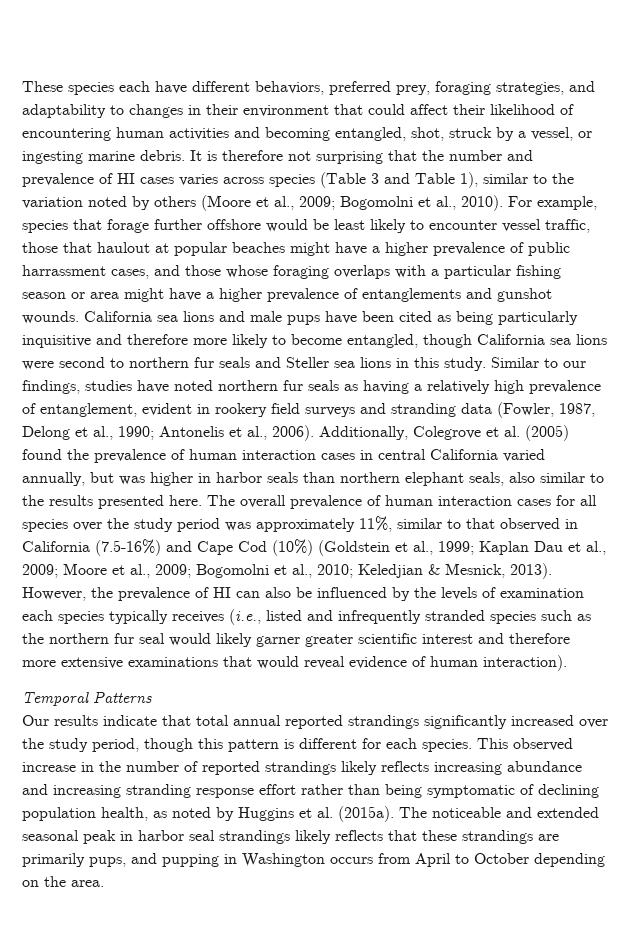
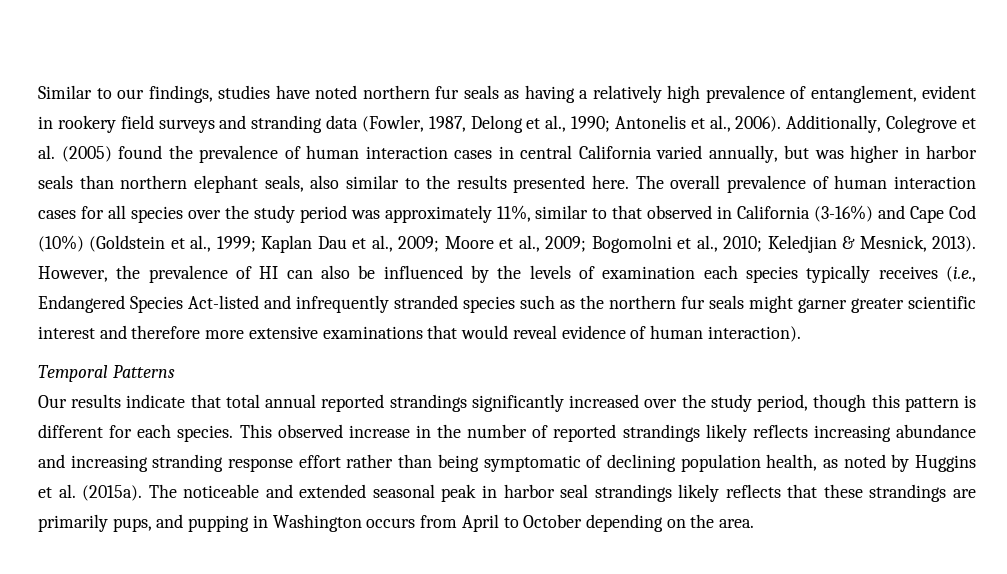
- These species each have different behaviors, preferred prey, foraging strategies, and adaptability to changes in their environment that could affect their likelihood of encountering human activities and becoming entangled, shot, struck by a vessel, or ingesting marine debris. It is therefore not surprising that the number and prevalence of HI cases varies across species (Table 3 and Table 1), similar to the variation noted by others (Moore et al., 2009; Bogomolni et al., 2010). For example, species that forage further offshore would be least likely to encounter vessel traffic, those that haulout at popular beaches might have a higher prevalence of public harrassment cases, and those whose foraging overlaps with a particular fishing season or area might have a higher prevalence of entanglements and gunshot wounds. California sea lions and male pups have been cited as being particularly inquisitive and therefore more likely to become entangled, though California sea lions were second to northern fur seals and Steller sea lions in this study.
- The overall prevalence of human interaction cases for all species over the study period was approximately 11%, similar to that observed in California (7.5-16%) and Cape Cod (10%) (Goldstein et al., 1999; Kaplan Dau et al., 2009; Moore et al., 2009; Bogomolni et al., 2010; Keledjian & Mesnick, 2013).
+ The overall prevalence of human interaction cases for all species over the study period was approximately 11%, similar to that observed in California (3-16%) and Cape Cod (10%) (Goldstein et al., 1999; Kaplan Dau et al., 2009; Moore et al., 2009; Bogomolni et al., 2010; Keledjian & Mesnick, 2013).
- However, the prevalence of HI can also be influenced by the levels of examination each species typically receives (i.e., listed and infrequently stranded species such as the northern fur seal would likely garner greater scientific interest and therefore more extensive examinations that would reveal evidence of human interaction).
+ However, the prevalence of HI can also be influenced by the levels of examination each species typically receives (i.e., Endangered Species Act-listed and infrequently stranded species such as the northern fur seals might garner greater scientific interest and therefore more extensive examinations that would reveal evidence of human interaction).

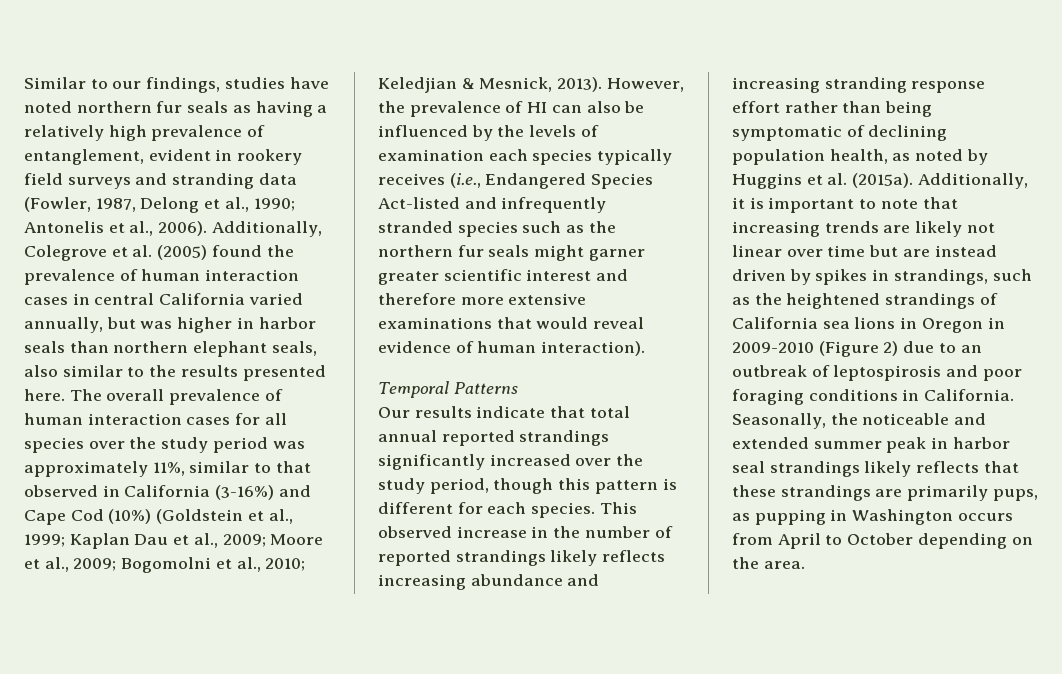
- The noticeable and extended seasonal peak in harbor seal strandings likely reflects that these strandings are primarily pups, and pupping in Washington occurs from April to October depending on the area.
+ Additionally, it is important to note that increasing trends are likely not linear over time but are instead driven by spikes in strandings, such as the heightened strandings of California sea lions in Oregon in 2009-2010 (Figure 2) due to an outbreak of leptospirosis and poor foraging conditions in California. Seasonally, the noticeable and extended summer peak in harbor seal strandings likely reflects that these strandings are primarily pups, as pupping in Washington occurs from April to October depending on the area.

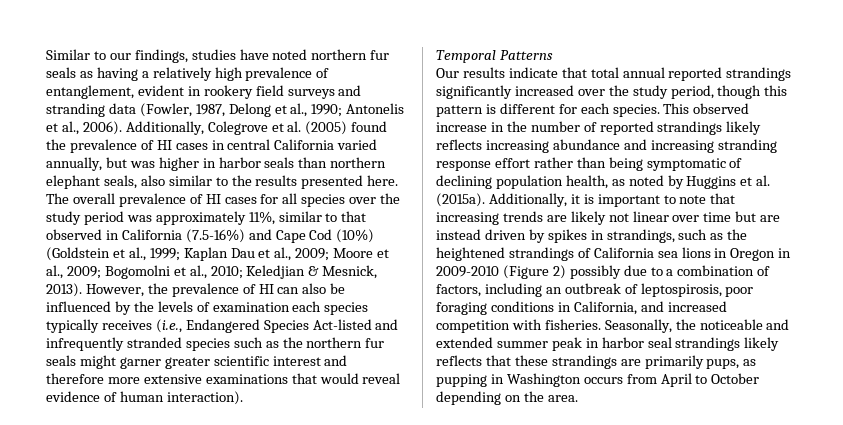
- Additionally, Colegrove et al. (2005) found the prevalence of human interaction cases in central California varied annually, but was higher in harbor seals than northern elephant seals, also similar to the results presented here.
+ Additionally, Colegrove et al. (2005) found the prevalence of HI cases in central California varied annually, but was higher in harbor seals than northern elephant seals, also similar to the results presented here.
- The overall prevalence of human interaction cases for all species over the study period was approximately 11%, similar to that observed in California (3-16%) and Cape Cod (10%) (Goldstein et al., 1999; Kaplan Dau et al., 2009; Moore et al., 2009; Bogomolni et al., 2010; Keledjian & Mesnick, 2013).
+ The overall prevalence of HI cases for all species over the study period was approximately 11%, similar to that observed in California (7.5-16%) and Cape Cod (10%) (Goldstein et al., 1999; Kaplan Dau et al., 2009; Moore et al., 2009; Bogomolni et al., 2010; Keledjian & Mesnick, 2013).
- Additionally, it is important to note that increasing trends are likely not linear over time but are instead driven by spikes in strandings, such as the heightened strandings of California sea lions in Oregon in 2009-2010 (Figure 2) due to an outbreak of leptospirosis and poor foraging conditions in California.
+ Additionally, it is important to note that increasing trends are likely not linear over time but are instead driven by spikes in strandings, such as the heightened strandings of California sea lions in Oregon in 2009-2010 (Figure 2) possibly due to a combination of factors, including an outbreak of leptospirosis, poor foraging conditions in California, and increased competition with fisheries.

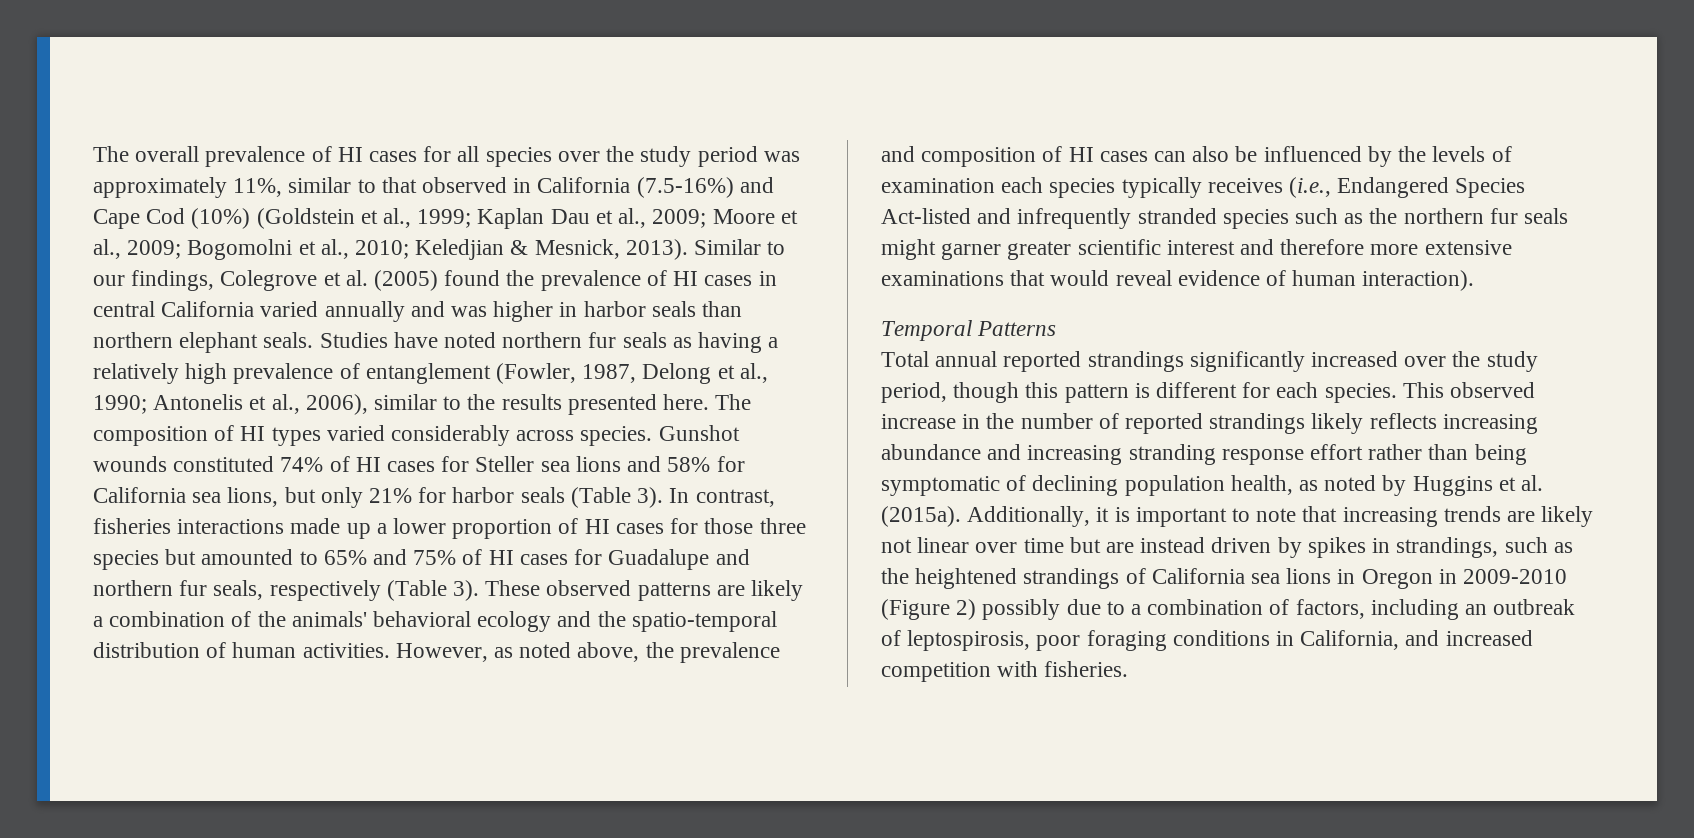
- Similar to our findings, studies have noted northern fur seals as having a relatively high prevalence of entanglement, evident in rookery field surveys and stranding data (Fowler, 1987, Delong et al., 1990; Antonelis et al., 2006). Additionally, Colegrove et al. (2005) found the prevalence of HI cases in central California varied annually, but was higher in harbor seals than northern elephant seals, also similar to the results presented here.
- However, the prevalence of HI can also be influenced by the levels of examination each species typically receives (i.e., Endangered Species Act-listed and infrequently stranded species such as the northern fur seals might garner greater scientific interest and therefore more extensive examinations that would reveal evidence of human interaction).
+ Similar to our findings, Colegrove et al. (2005) found the prevalence of HI cases in central California varied annually and was higher in harbor seals than northern elephant seals. Studies have noted northern fur seals as having a relatively high prevalence of entanglement (Fowler, 1987, Delong et al., 1990; Antonelis et al., 2006), similar to the results presented here. The composition of HI types varied considerably across species. Gunshot wounds constituted 74% of HI cases for Steller sea lions and 58% for California sea lions, but only 21% for harbor seals (Table 3). In contrast, fisheries interactions made up a lower proportion of HI cases for those three species but amounted to 65% and 75% of HI cases for Guadalupe and northern fur seals, respectively (Table 3). These observed patterns are likely a combination of the animals' behavioral ecology and the spatio-temporal distribution of human activities. However, as noted above, the prevalence and composition of HI cases can also be influenced by the levels of examination each species typically receives (i.e., Endangered Species Act-listed and infrequently stranded species such as the northern fur seals might garner greater scientific interest and therefore more extensive examinations that would reveal evidence of human interaction).
- Our results indicate that total annual reported strandings significantly increased over the study period, though this pattern is different for each species.
+ Total annual reported strandings significantly increased over the study period, though this pattern is different for each species.
- Seasonally, the noticeable and extended summer peak in harbor seal strandings likely reflects that these strandings are primarily pups, as pupping in Washington occurs from April to October depending on the area.

